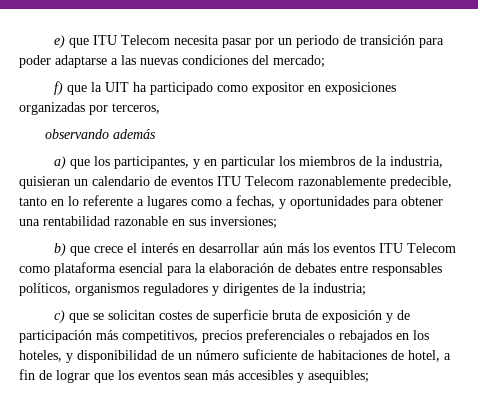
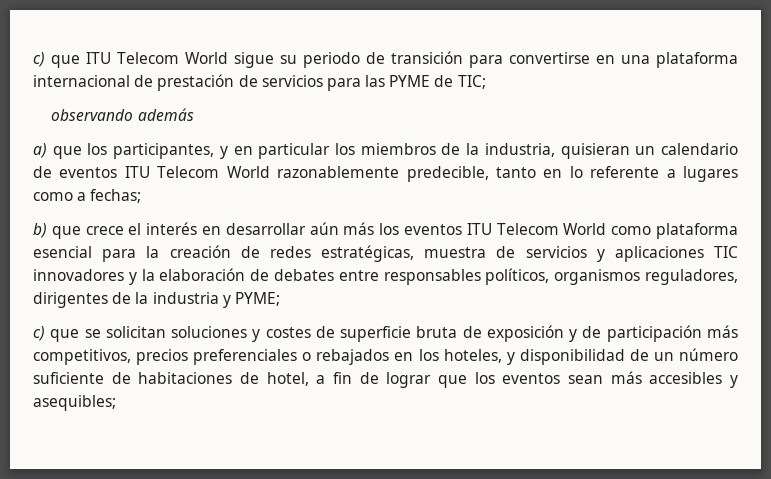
- e) que ITU Telecom necesita pasar por un periodo de transición para poder adaptarse a las nuevas condiciones del mercado;
- f) que la UIT ha participado como expositor en exposiciones organizadas por terceros,
+ c) que ITU Telecom World sigue su periodo de transición para convertirse en una plataforma internacional de prestación de servicios para las PYME de TIC;
- a) que los participantes, y en particular los miembros de la industria, quisieran un calendario de eventos ITU Telecom razonablemente predecible, tanto en lo referente a lugares como a fechas, y oportunidades para obtener una rentabilidad razonable en sus inversiones;
+ a) que los participantes, y en particular los miembros de la industria, quisieran un calendario de eventos ITU Telecom World razonablemente predecible, tanto en lo referente a lugares como a fechas;
- b) que crece el interés en desarrollar aún más los eventos ITU Telecom como plataforma esencial para la elaboración de debates entre responsables políticos, organismos reguladores y dirigentes de la industria;
+ b) que crece el interés en desarrollar aún más los eventos ITU Telecom World como plataforma esencial para la creación de redes estratégicas, muestra de servicios y aplicaciones TIC innovadores y la elaboración de debates entre responsables políticos, organismos reguladores, dirigentes de la industria y PYME;
- c) que se solicitan costes de superficie bruta de exposición y de participación más competitivos, precios preferenciales o rebajados en los hoteles, y disponibilidad de un número suficiente de habitaciones de hotel, a fin de lograr que los eventos sean más accesibles y asequibles;
+ c) que se solicitan soluciones y costes de superficie bruta de exposición y de participación más competitivos, precios preferenciales o rebajados en los hoteles, y disponibilidad de un número suficiente de habitaciones de hotel, a fin de lograr que los eventos sean más accesibles y asequibles;

